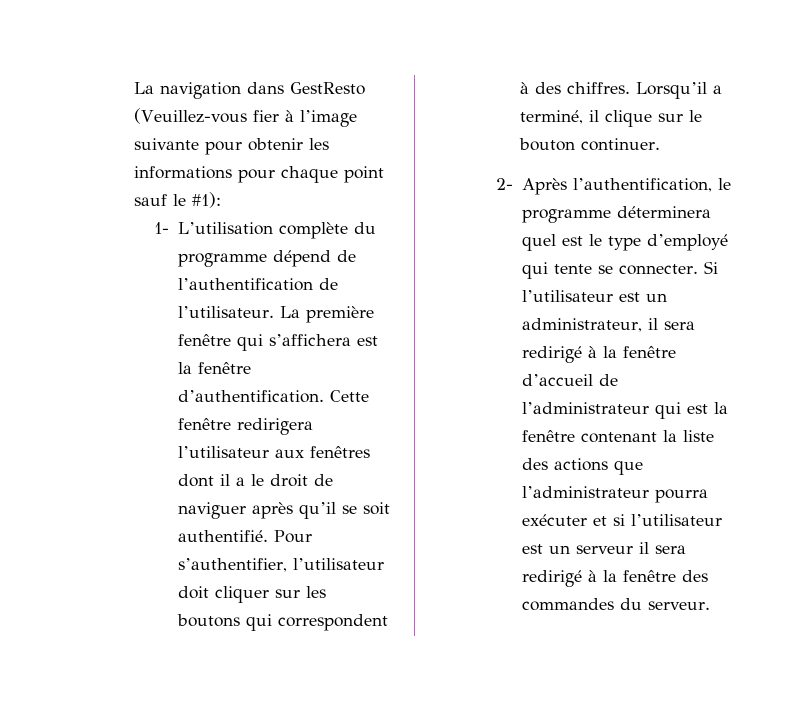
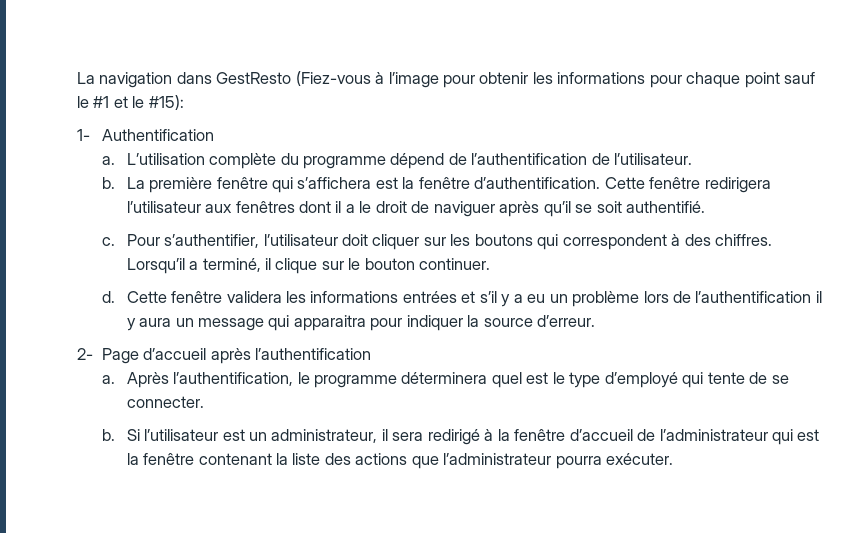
- La navigation dans GestResto (Veuillez-vous fier à l’image suivante pour obtenir les informations pour chaque point sauf le #1):
- 1- L’utilisation complète du programme dépend de l’authentification de l’utilisateur.
+ La navigation dans GestResto (Fiez-vous à l’image pour obtenir les informations pour chaque point sauf le #1 et le #15):
+ 1- Authentification
+ a. L’utilisation complète du programme dépend de l’authentification de l’utilisateur.
+ b.
- Cette fenêtre redirigera l’utilisateur aux fenêtres dont il a le droit de naviguer après qu’il se soit authentifié. Pour s’authentifier, l’utilisateur doit cliquer sur les boutons qui correspondent à des chiffres.
+ Cette fenêtre redirigera l’utilisateur aux fenêtres dont il a le droit de naviguer après qu’il se soit authentifié.
+ c. Pour s’authentifier, l’utilisateur doit cliquer sur les boutons qui correspondent à des chiffres.
- 2- Après l’authentification, le programme déterminera quel est le type d’employé qui tente se connecter.
+ d. Cette fenêtre validera les informations entrées et s’il y a eu un problème lors de l’authentification il y aura un message qui apparaitra pour indiquer la source d’erreur.
+ 2- Page d’accueil après l’authentification
+ a. Après l’authentification, le programme déterminera quel est le type d’employé qui tente de se connecter.
+ b.
- Si l’utilisateur est un administrateur, il sera redirigé à la fenêtre d’accueil de l’administrateur qui est la fenêtre contenant la liste des actions que l’administrateur pourra exécuter et si l’utilisateur est un serveur il sera redirigé à la fenêtre des commandes du serveur.
+ Si l’utilisateur est un administrateur, il sera redirigé à la fenêtre d’accueil de l’administrateur qui est la fenêtre contenant la liste des actions que l’administrateur pourra exécuter.

